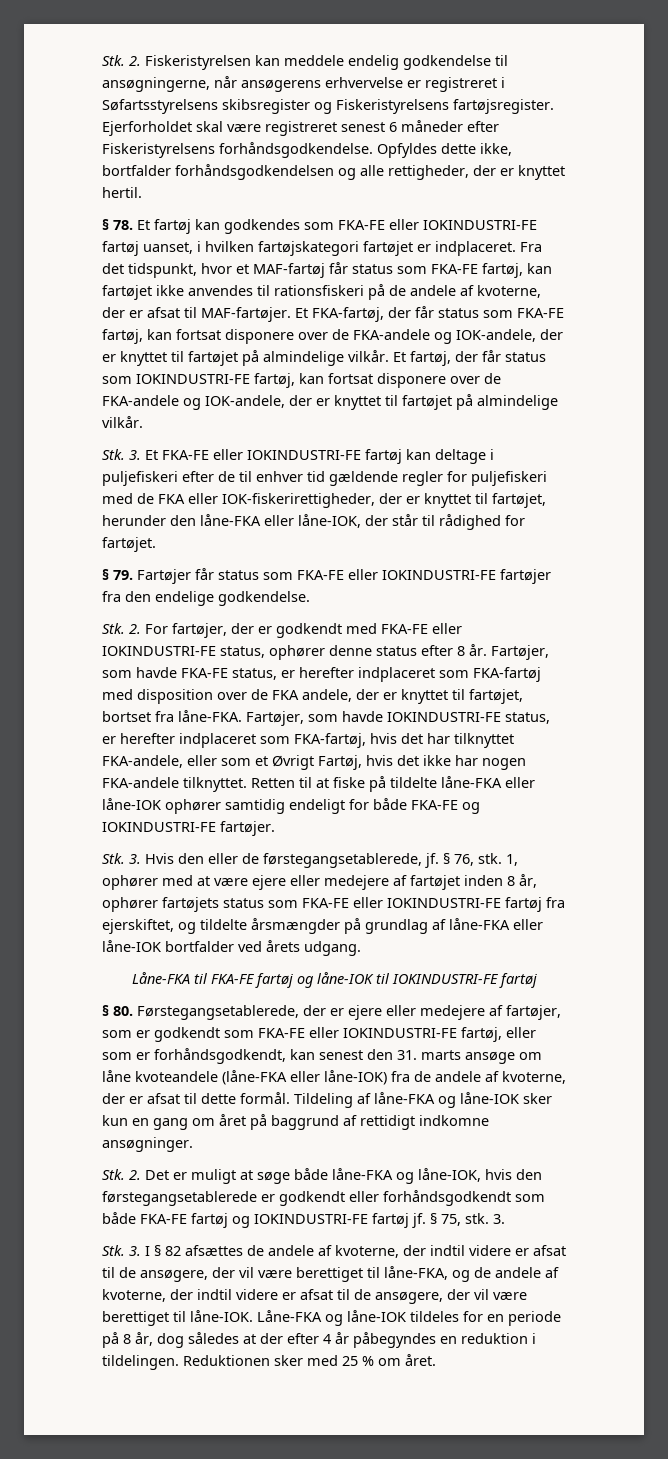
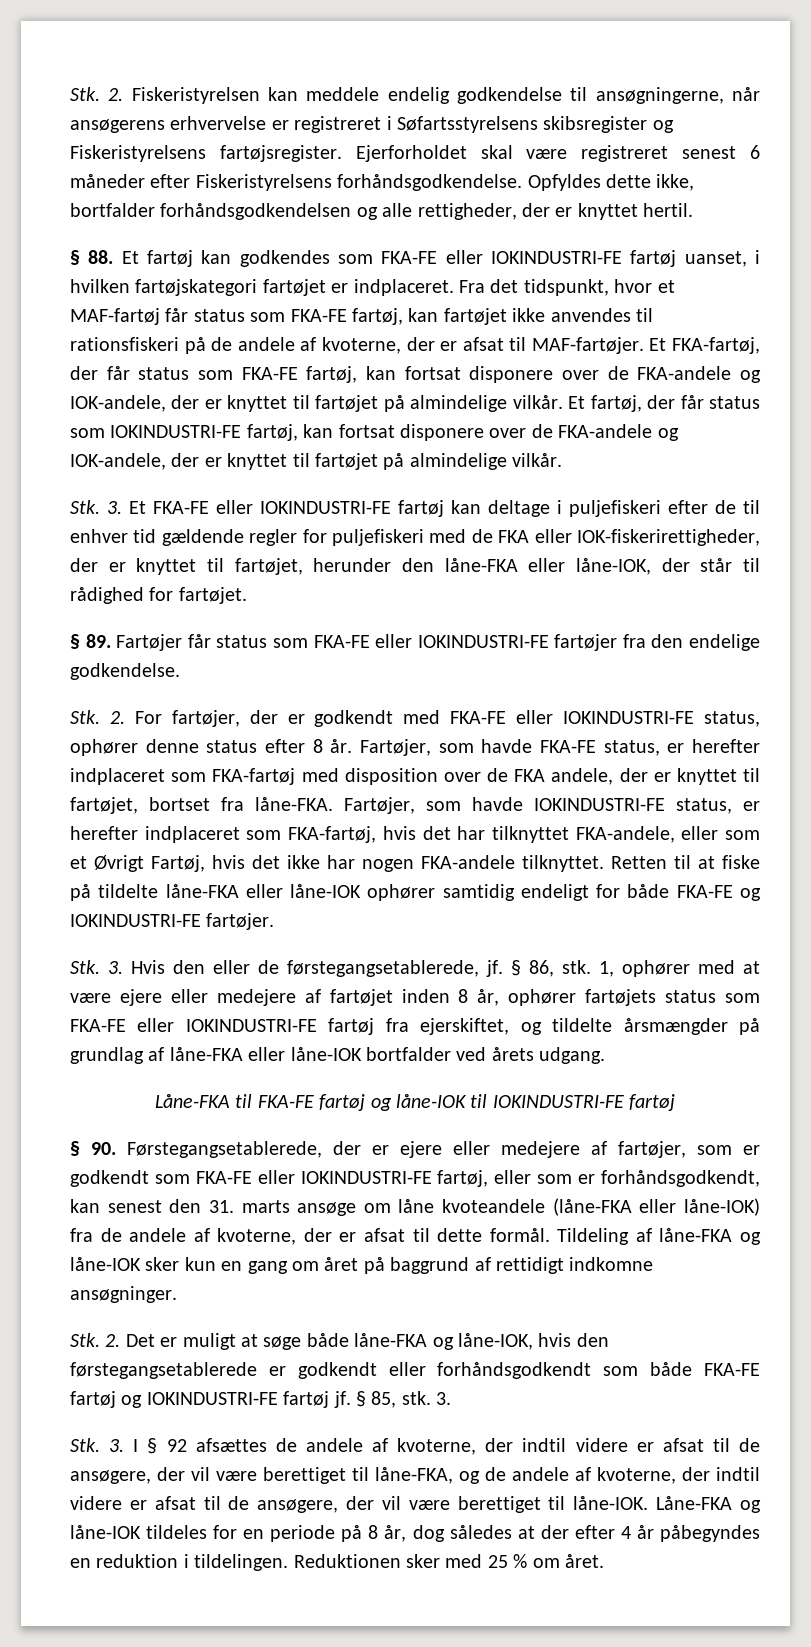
- § 78. Et fartøj kan godkendes som FKA-FE eller IOKINDUSTRI-FE fartøj uanset, i hvilken fartøjskategori fartøjet er indplaceret.
+ § 88. Et fartøj kan godkendes som FKA-FE eller IOKINDUSTRI-FE fartøj uanset, i hvilken fartøjskategori fartøjet er indplaceret.
- § 79. Fartøjer får status som FKA-FE eller IOKINDUSTRI-FE fartøjer fra den endelige godkendelse.
+ § 89. Fartøjer får status som FKA-FE eller IOKINDUSTRI-FE fartøjer fra den endelige godkendelse.
- § 76, stk.
+ § 86, stk.
- § 80. Førstegangsetablerede, der er ejere eller medejere af fartøjer, som er godkendt som FKA-FE eller IOKINDUSTRI-FE fartøj, eller som er forhåndsgodkendt, kan senest den 31. marts ansøge om låne kvoteandele (låne-FKA eller låne-IOK) fra de andele af kvoterne, der er afsat til dette formål.
+ § 90. Førstegangsetablerede, der er ejere eller medejere af fartøjer, som er godkendt som FKA-FE eller IOKINDUSTRI-FE fartøj, eller som er forhåndsgodkendt, kan senest den 31. marts ansøge om låne kvoteandele (låne-FKA eller låne-IOK) fra de andele af kvoterne, der er afsat til dette formål.
- § 75, stk.
+ § 85, stk.
- Stk. 3. I § 82 afsættes de andele af kvoterne, der indtil videre er afsat til de ansøgere, der vil være berettiget til låne-FKA, og de andele af kvoterne, der indtil videre er afsat til de ansøgere, der vil være berettiget til låne-IOK.
+ Stk. 3. I § 92 afsættes de andele af kvoterne, der indtil videre er afsat til de ansøgere, der vil være berettiget til låne-FKA, og de andele af kvoterne, der indtil videre er afsat til de ansøgere, der vil være berettiget til låne-IOK.

